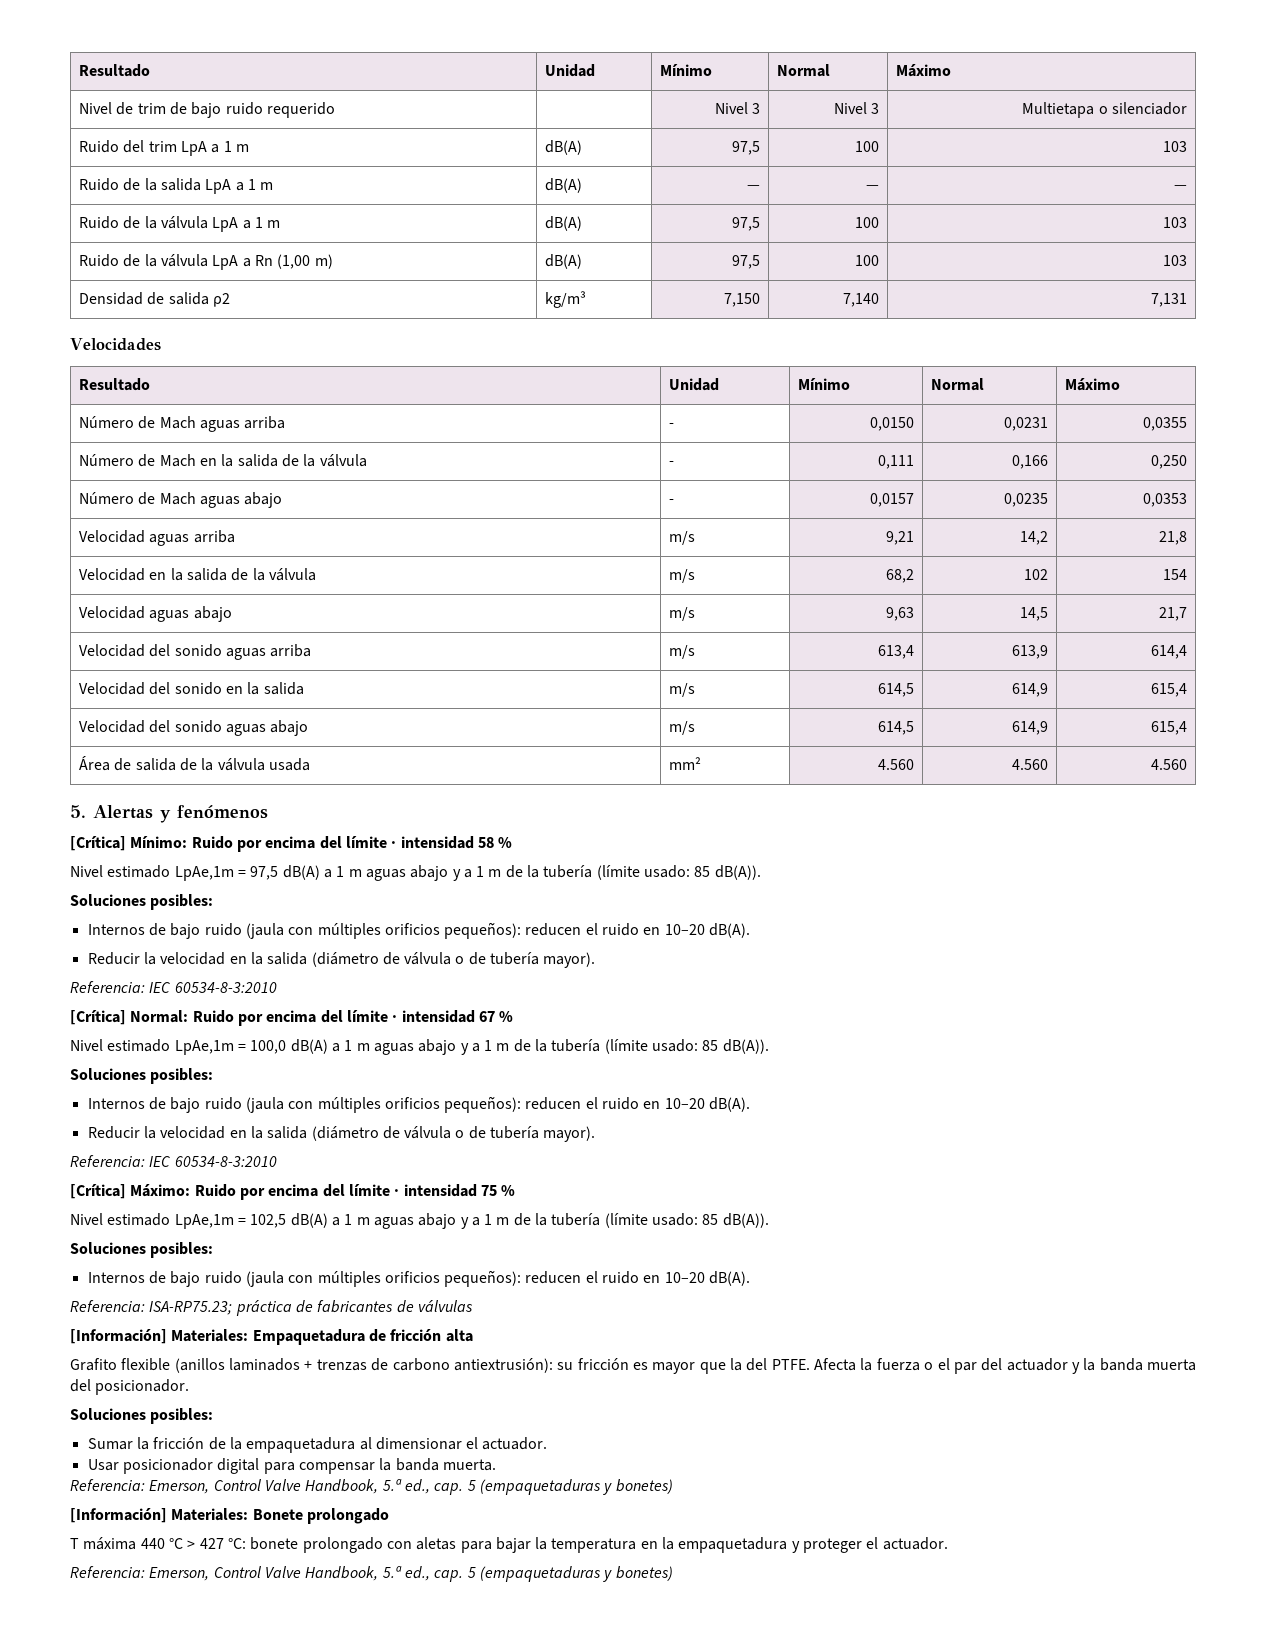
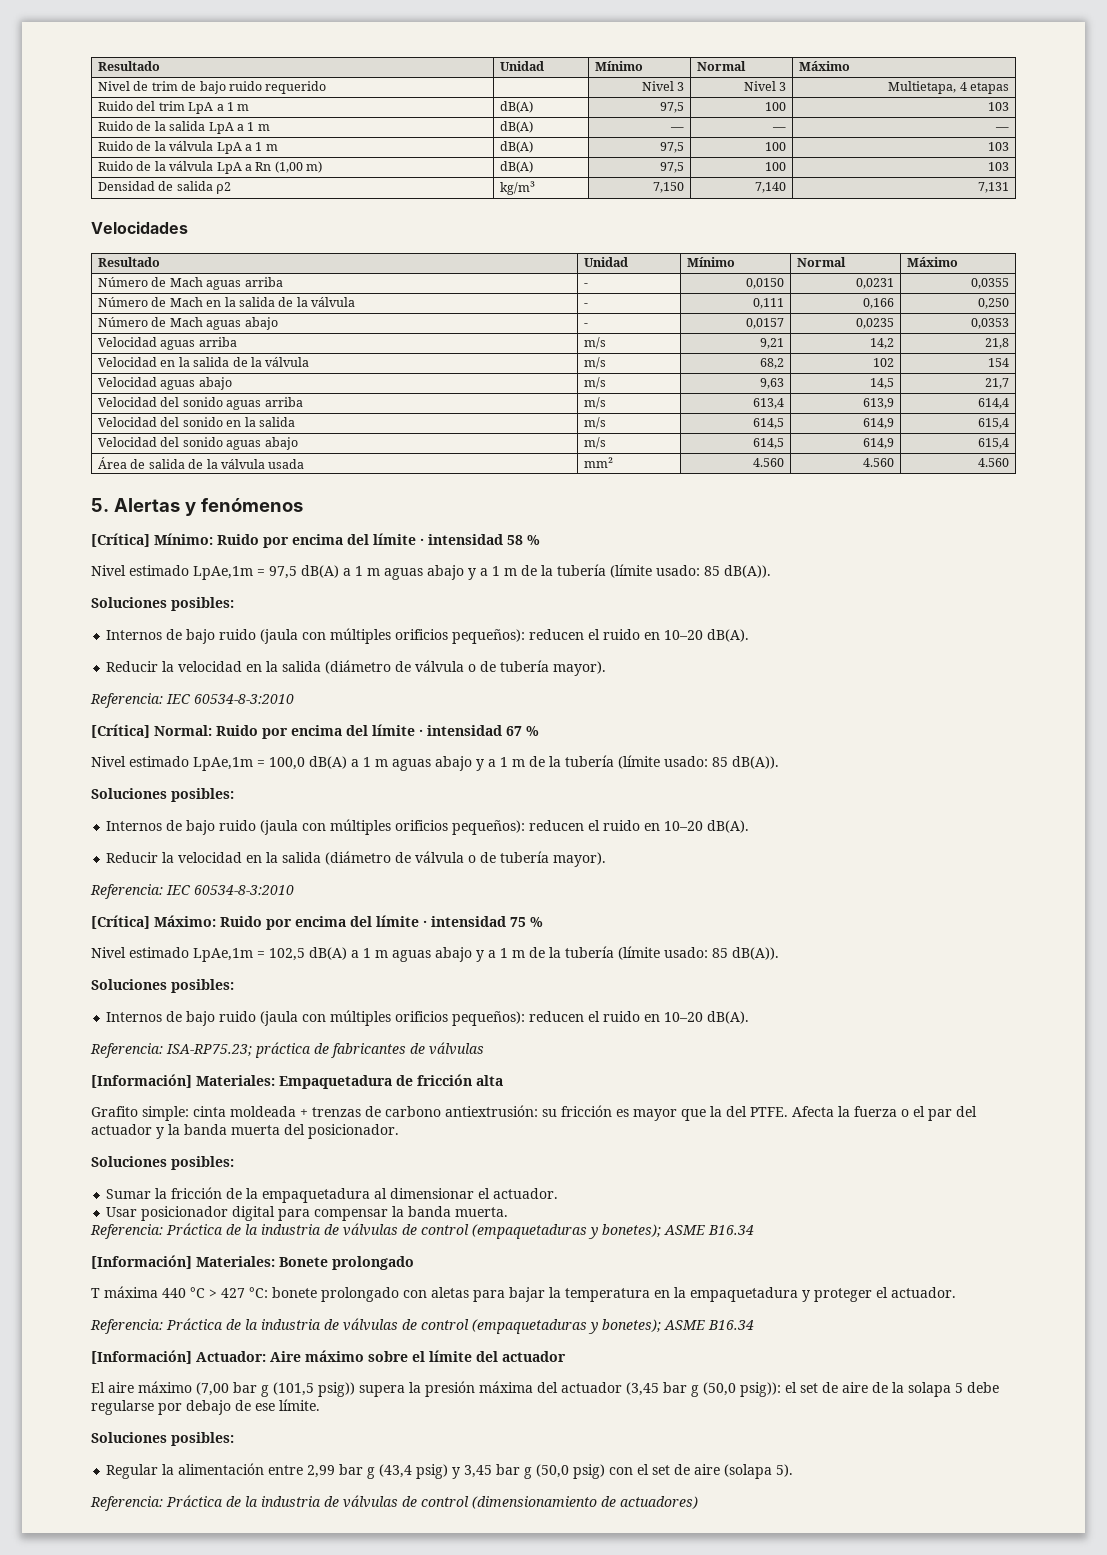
- Nivel de trim de bajo ruido requerido | | Nivel 3 | Nivel 3 | Multietapa o silenciador
+ Nivel de trim de bajo ruido requerido | | Nivel 3 | Nivel 3 | Multietapa, 4 etapas
- Grafito flexible (anillos laminados + trenzas de carbono antiextrusión): su fricción es mayor que la del PTFE.
+ Grafito simple: cinta moldeada + trenzas de carbono antiextrusión: su fricción es mayor que la del PTFE.
  Usar posicionador digital para compensar la banda muerta.
- Referencia: Emerson, Control Valve Handbook, 5.ª ed., cap. 5 (empaquetaduras y bonetes)
+ Referencia: Práctica de la industria de válvulas de control (empaquetaduras y bonetes); ASME B16.34
  T máxima 440 °C > 427 °C: bonete prolongado con aletas para bajar la temperatura en la empaquetadura y proteger el actuador.
- Referencia: Emerson, Control Valve Handbook, 5.ª ed., cap. 5 (empaquetaduras y bonetes)
+ Referencia: Práctica de la industria de válvulas de control (empaquetaduras y bonetes); ASME B16.34
+ [Información] Actuador: Aire máximo sobre el límite del actuador
+ El aire máximo (7,00 bar g (101,5 psig)) supera la presión máxima del actuador (3,45 bar g (50,0 psig)): el set de aire de la solapa 5 debe regularse por debajo de ese límite.
+ Soluciones posibles:
+ Regular la alimentación entre 2,99 bar g (43,4 psig) y 3,45 bar g (50,0 psig) con el set de aire (solapa 5).
+ Referencia: Práctica de la industria de válvulas de control (dimensionamiento de actuadores)

